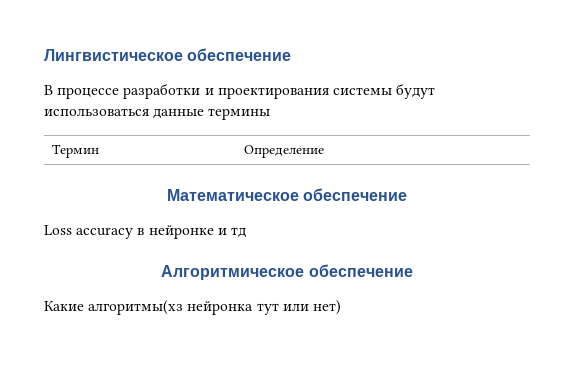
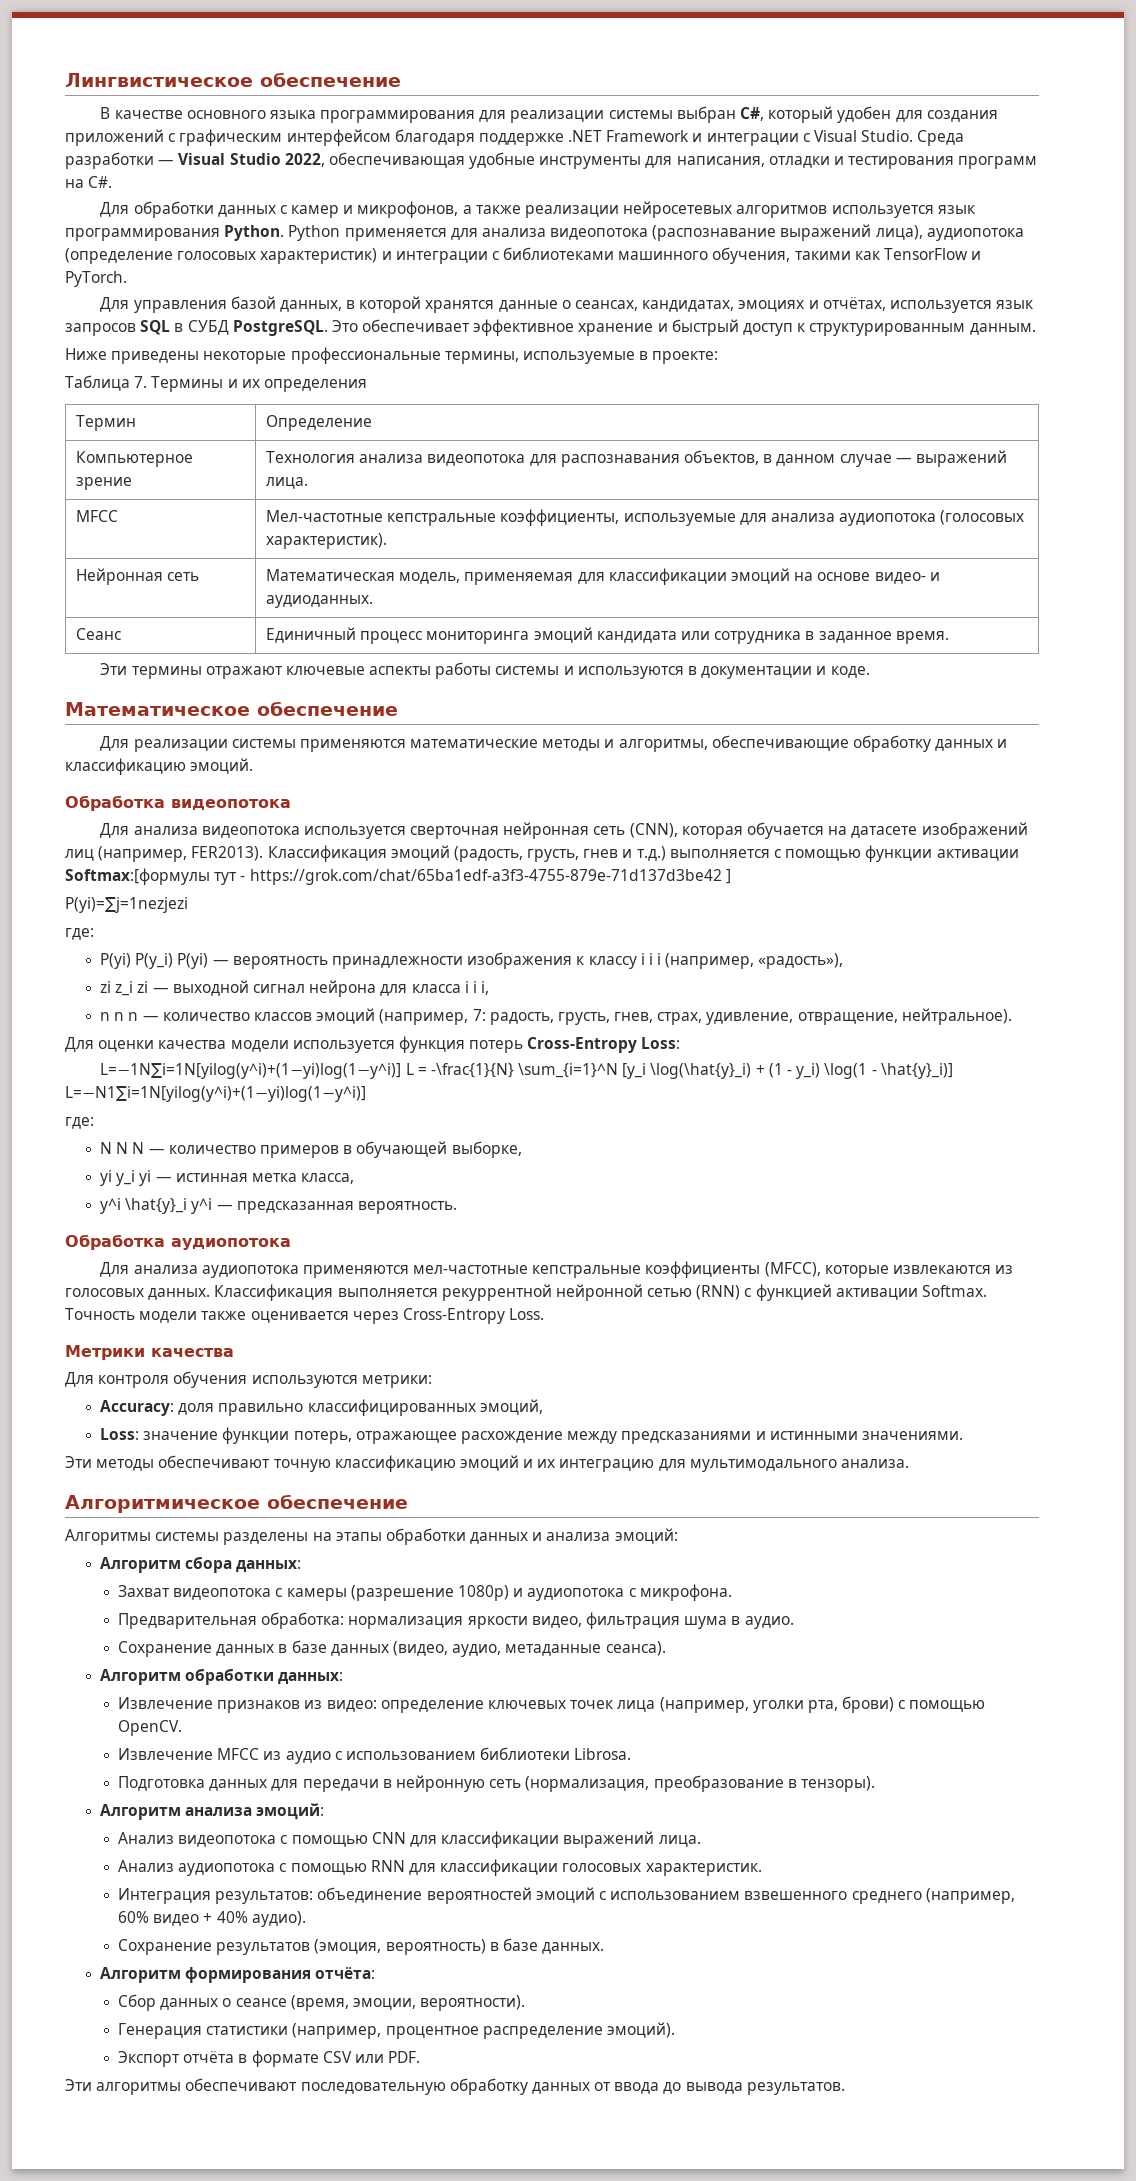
- В процессе разработки и проектирования системы будут использоваться данные термины
+ В качестве основного языка программирования для реализации системы выбран C#, который удобен для создания приложений с графическим интерфейсом благодаря поддержке .NET Framework и интеграции с Visual Studio. Среда разработки — Visual Studio 2022, обеспечивающая удобные инструменты для написания, отладки и тестирования программ на C#.
+ Для обработки данных с камер и микрофонов, а также реализации нейросетевых алгоритмов используется язык программирования Python. Python применяется для анализа видеопотока (распознавание выражений лица), аудиопотока (определение голосовых характеристик) и интеграции с библиотеками машинного обучения, такими как TensorFlow и PyTorch.
+ Для управления базой данных, в которой хранятся данные о сеансах, кандидатах, эмоциях и отчётах, используется язык запросов SQL в СУБД PostgreSQL. Это обеспечивает эффективное хранение и быстрый доступ к структурированным данным.
+ Ниже приведены некоторые профессиональные термины, используемые в проекте:
+ Таблица 7. Термины и их определения
  Термин | Определение
+ Компьютерное зрение | Технология анализа видеопотока для распознавания объектов, в данном случае — выражений лица.
+ MFCC | Мел-частотные кепстральные коэффициенты, используемые для анализа аудиопотока (голосовых характеристик).
+ Нейронная сеть | Математическая модель, применяемая для классификации эмоций на основе видео- и аудиоданных.
+ Сеанс | Единичный процесс мониторинга эмоций кандидата или сотрудника в заданное время.
+ Эти термины отражают ключевые аспекты работы системы и используются в документации и коде.
  Математическое обеспечение
- Loss accuracy в нейронке и тд
+ Для реализации системы применяются математические методы и алгоритмы, обеспечивающие обработку данных и классификацию эмоций.
+ Обработка видеопотока
+ Для анализа видеопотока используется сверточная нейронная сеть (CNN), которая обучается на датасете изображений лиц (например, FER2013). Классификация эмоций (радость, грусть, гнев и т.д.) выполняется с помощью функции активации Softmax:[формулы тут - https://grok.com/chat/65ba1edf-a3f3-4755-879e-71d137d3be42 ]
+ P(yi)=∑j=1nezjezi
+ где:
+ P(yi) P(y_i) P(yi) — вероятность принадлежности изображения к классу i i i (например, «радость»),
+ zi z_i zi — выходной сигнал нейрона для класса i i i,
+ n n n — количество классов эмоций (например, 7: радость, грусть, гнев, страх, удивление, отвращение, нейтральное).
+ Для оценки качества модели используется функция потерь Cross-Entropy Loss:
+ L=−1N∑i=1N[yilog(y^i)+(1−yi)log(1−y^i)] L = -\frac{1}{N} \sum_{i=1}^N [y_i \log(\hat{y}_i) + (1 - y_i) \log(1 - \hat{y}_i)] L=−N1∑i=1N[yilog(y^i)+(1−yi)log(1−y^i)]
+ где:
+ N N N — количество примеров в обучающей выборке,
+ yi y_i yi — истинная метка класса,
+ y^i \hat{y}_i y^i — предсказанная вероятность.
+ Обработка аудиопотока
+ Для анализа аудиопотока применяются мел-частотные кепстральные коэффициенты (MFCC), которые извлекаются из голосовых данных. Классификация выполняется рекуррентной нейронной сетью (RNN) с функцией активации Softmax. Точность модели также оценивается через Cross-Entropy Loss.
+ Метрики качества
+ Для контроля обучения используются метрики:
+ Accuracy: доля правильно классифицированных эмоций,
+ Loss: значение функции потерь, отражающее расхождение между предсказаниями и истинными значениями.
+ Эти методы обеспечивают точную классификацию эмоций и их интеграцию для мультимодального анализа.
  Алгоритмическое обеспечение
- Какие алгоритмы(хз нейронка тут или нет)
+ Алгоритмы системы разделены на этапы обработки данных и анализа эмоций:
+ Алгоритм сбора данных:
+ Захват видеопотока с камеры (разрешение 1080p) и аудиопотока с микрофона.
+ Предварительная обработка: нормализация яркости видео, фильтрация шума в аудио.
+ Сохранение данных в базе данных (видео, аудио, метаданные сеанса).
+ Алгоритм обработки данных:
+ Извлечение признаков из видео: определение ключевых точек лица (например, уголки рта, брови) с помощью OpenCV.
+ Извлечение MFCC из аудио с использованием библиотеки Librosa.
+ Подготовка данных для передачи в нейронную сеть (нормализация, преобразование в тензоры).
+ Алгоритм анализа эмоций:
+ Анализ видеопотока с помощью CNN для классификации выражений лица.
+ Анализ аудиопотока с помощью RNN для классификации голосовых характеристик.
+ Интеграция результатов: объединение вероятностей эмоций с использованием взвешенного среднего (например, 60% видео + 40% аудио).
+ Сохранение результатов (эмоция, вероятность) в базе данных.
+ Алгоритм формирования отчёта:
+ Сбор данных о сеансе (время, эмоции, вероятности).
+ Генерация статистики (например, процентное распределение эмоций).
+ Экспорт отчёта в формате CSV или PDF.
+ Эти алгоритмы обеспечивают последовательную обработку данных от ввода до вывода результатов.

